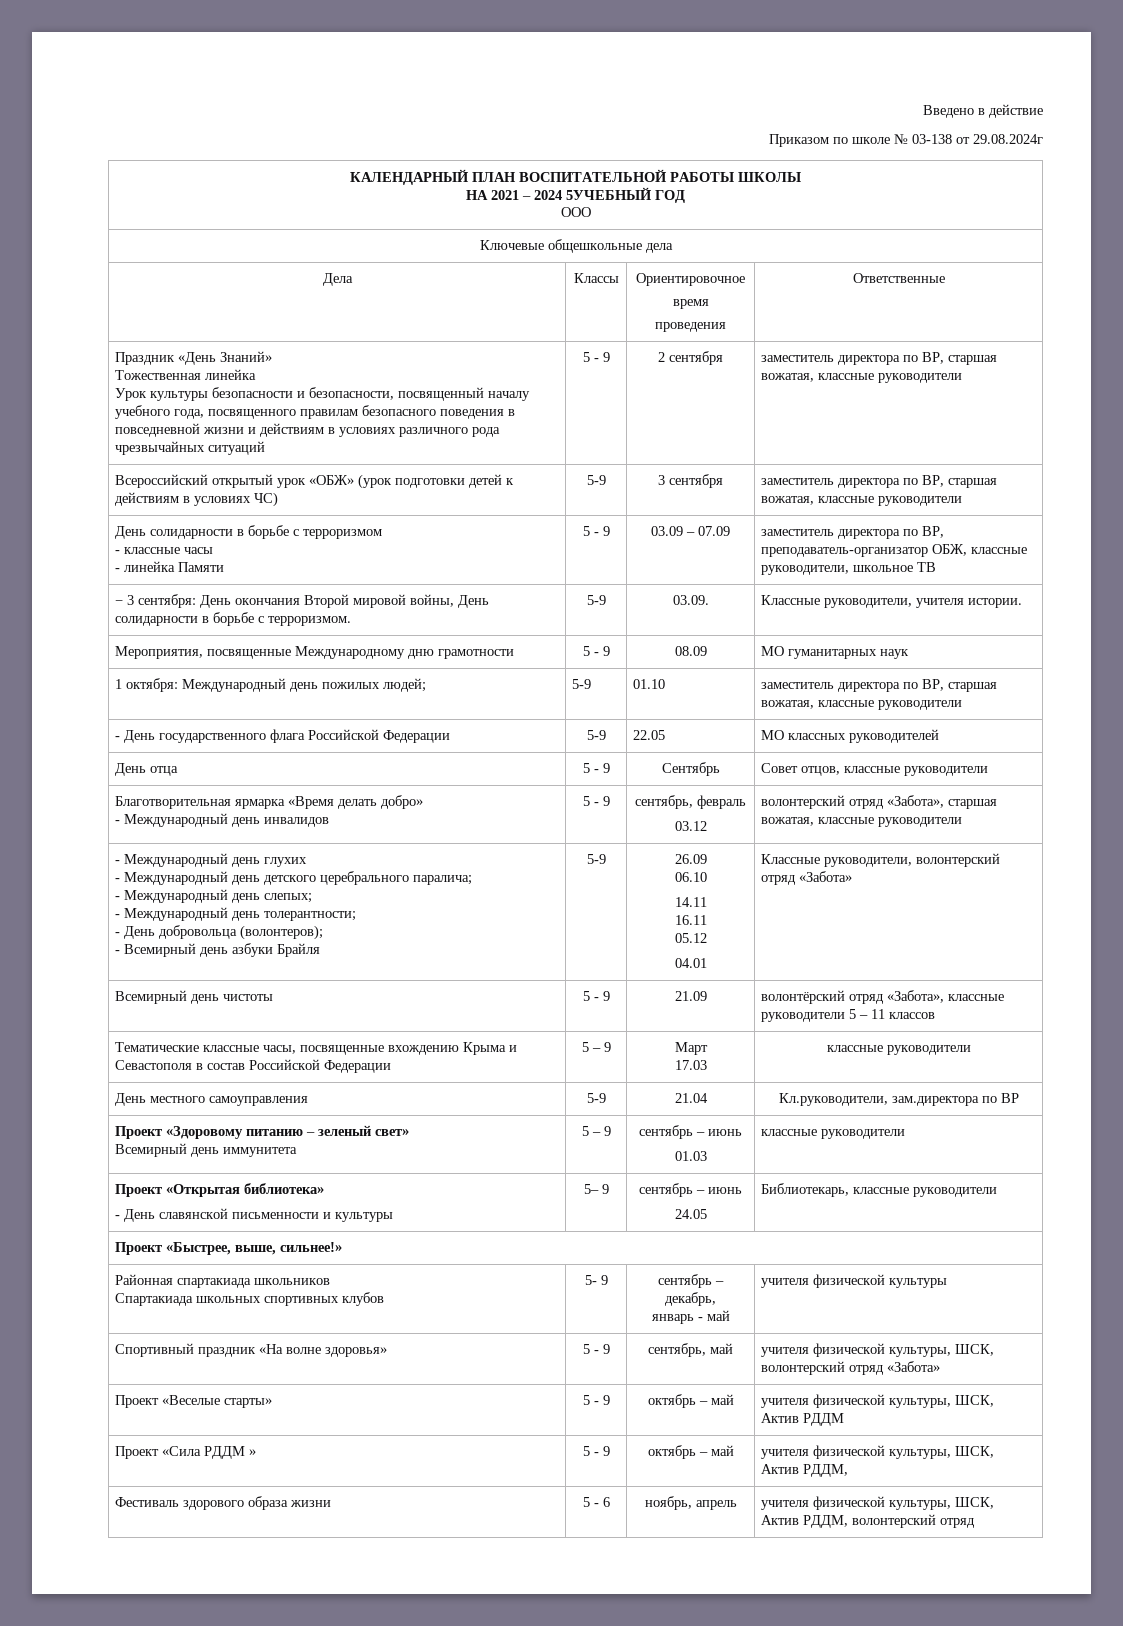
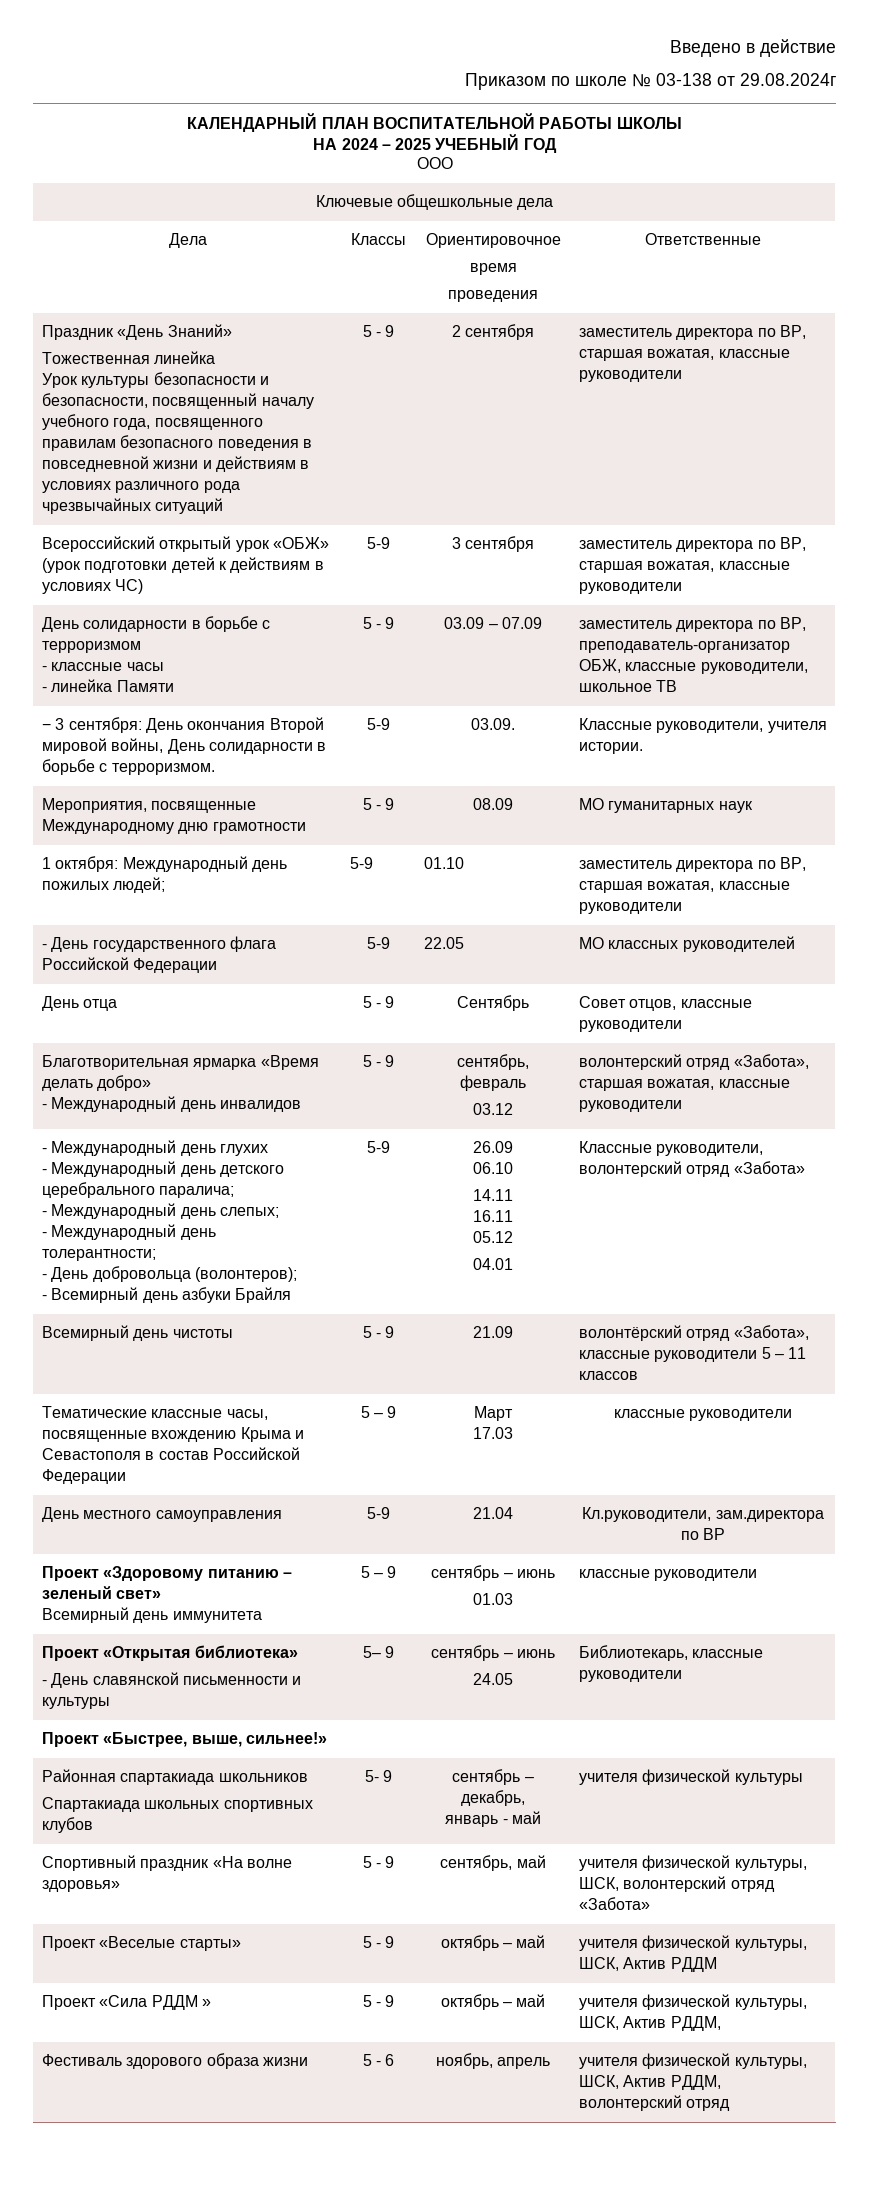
  КАЛЕНДАРНЫЙ ПЛАН ВОСПИТАТЕЛЬНОЙ РАБОТЫ ШКОЛЫ
- НА 2021 – 2024 5УЧЕБНЫЙ ГОД
+ НА 2024 – 2025 УЧЕБНЫЙ ГОД

